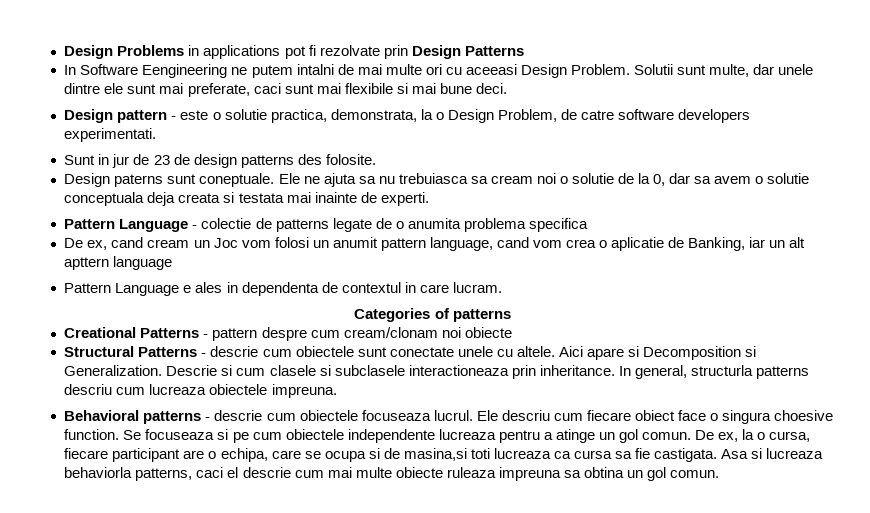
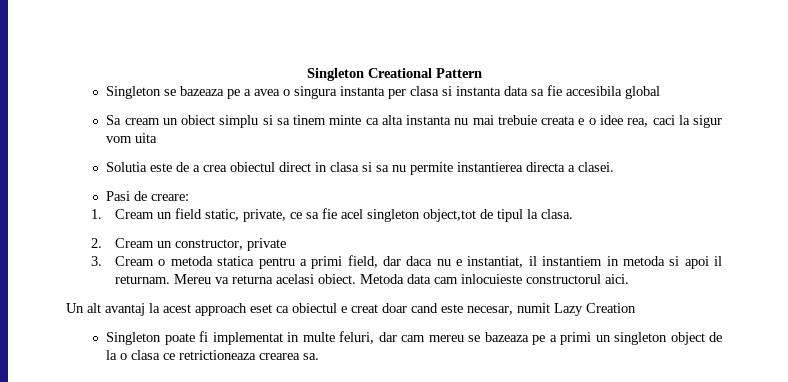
- Design Problems in applications pot fi rezolvate prin Design Patterns
- In Software Eengineering ne putem intalni de mai multe ori cu aceeasi Design Problem. Solutii sunt multe, dar unele dintre ele sunt mai preferate, caci sunt mai flexibile si mai bune deci.
- Design pattern - este o solutie practica, demonstrata, la o Design Problem, de catre software developers experimentati.
- Sunt in jur de 23 de design patterns des folosite.
- Design paterns sunt coneptuale. Ele ne ajuta sa nu trebuiasca sa cream noi o solutie de la 0, dar sa avem o solutie conceptuala deja creata si testata mai inainte de experti.
- Pattern Language - colectie de patterns legate de o anumita problema specifica
- De ex, cand cream un Joc vom folosi un anumit pattern language, cand vom crea o aplicatie de Banking, iar un alt apttern language
- Pattern Language e ales in dependenta de contextul in care lucram.
- Categories of patterns
- Creational Patterns - pattern despre cum cream/clonam noi obiecte
- Structural Patterns - descrie cum obiectele sunt conectate unele cu altele. Aici apare si Decomposition si Generalization. Descrie si cum clasele si subclasele interactioneaza prin inheritance. In general, structurla patterns descriu cum lucreaza obiectele impreuna.
- Behavioral patterns - descrie cum obiectele focuseaza lucrul. Ele descriu cum fiecare obiect face o singura choesive function. Se focuseaza si pe cum obiectele independente lucreaza pentru a atinge un gol comun. De ex, la o cursa, fiecare participant are o echipa, care se ocupa si de masina,si toti lucreaza ca cursa sa fie castigata. Asa si lucreaza behaviorla patterns, caci el descrie cum mai multe obiecte ruleaza impreuna sa obtina un gol comun.
+ Singleton Creational Pattern
+ Singleton se bazeaza pe a avea o singura instanta per clasa si instanta data sa fie accesibila global
+ Sa cream un obiect simplu si sa tinem minte ca alta instanta nu mai trebuie creata e o idee rea, caci la sigur vom uita
+ Solutia este de a crea obiectul direct in clasa si sa nu permite instantierea directa a clasei.
+ Pasi de creare:
+ 1. Cream un field static, private, ce sa fie acel singleton object,tot de tipul la clasa.
+ 2. Cream un constructor, private
+ 3. Cream o metoda statica pentru a primi field, dar daca nu e instantiat, il instantiem in metoda si apoi il returnam. Mereu va returna acelasi obiect. Metoda data cam inlocuieste constructorul aici.
+ Un alt avantaj la acest approach eset ca obiectul e creat doar cand este necesar, numit Lazy Creation
+ Singleton poate fi implementat in multe feluri, dar cam mereu se bazeaza pe a primi un singleton object de la o clasa ce retrictioneaza crearea sa.

